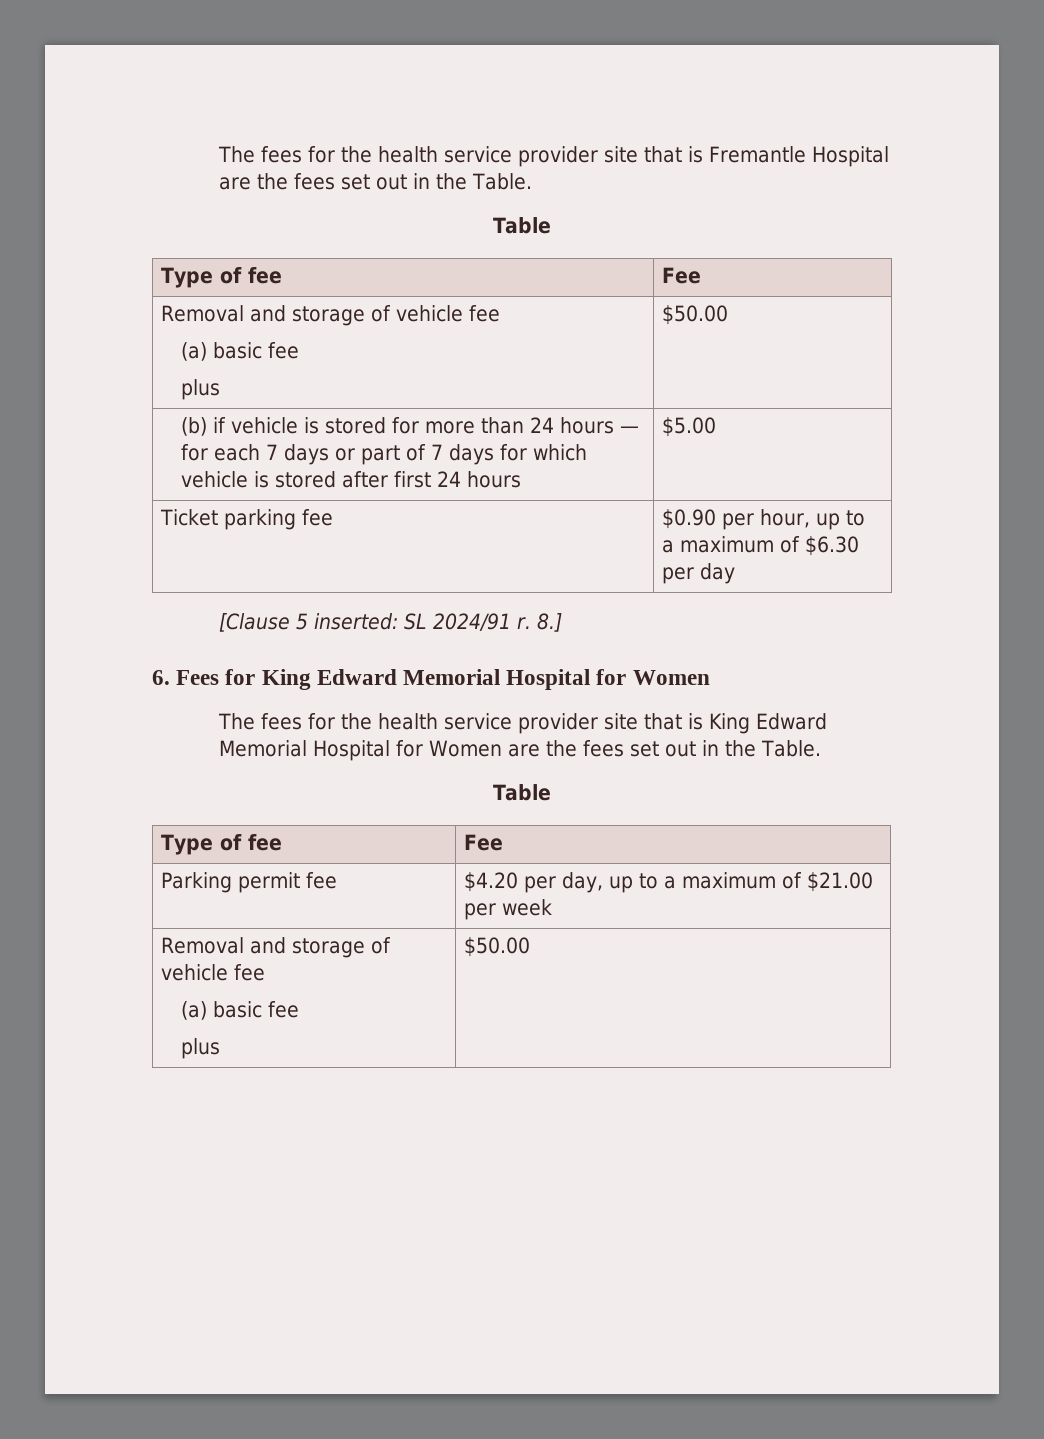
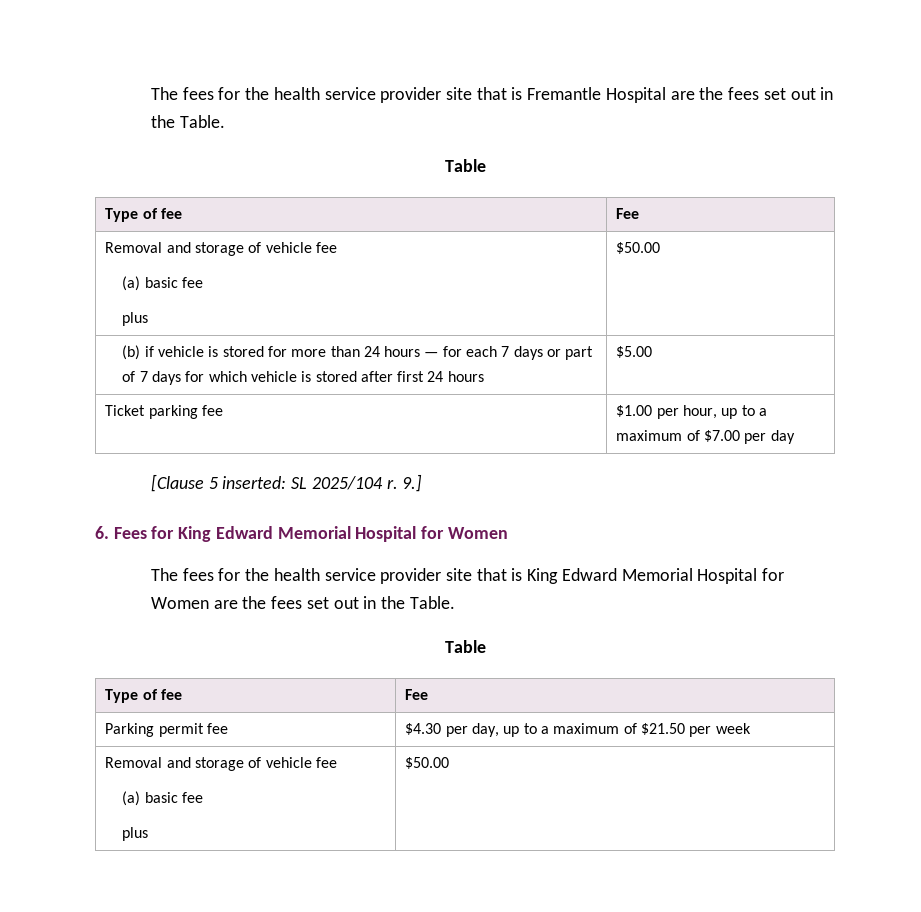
- Ticket parking fee | $0.90 per hour, up to a maximum of $6.30 per day
+ Ticket parking fee | $1.00 per hour, up to a maximum of $7.00 per day
- [Clause 5 inserted: SL 2024/91 r. 8.]
+ [Clause 5 inserted: SL 2025/104 r. 9.]
- Parking permit fee | $4.20 per day, up to a maximum of $21.00 per week
+ Parking permit fee | $4.30 per day, up to a maximum of $21.50 per week

